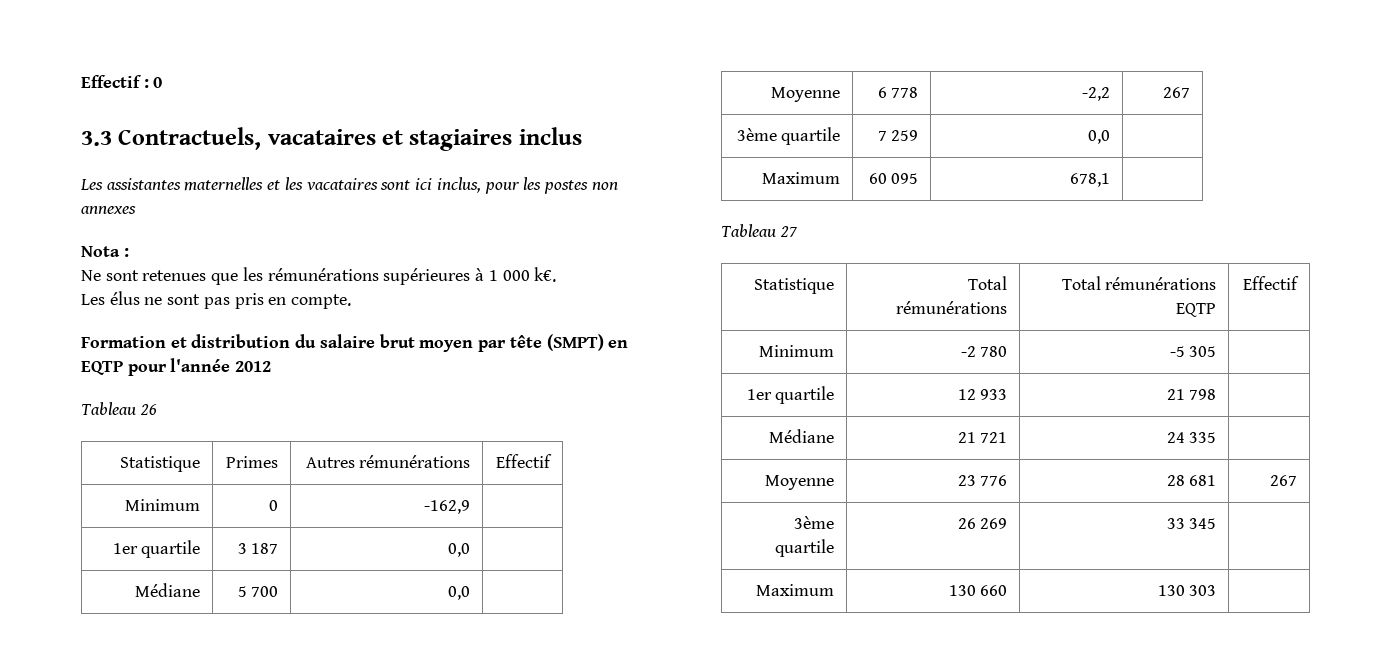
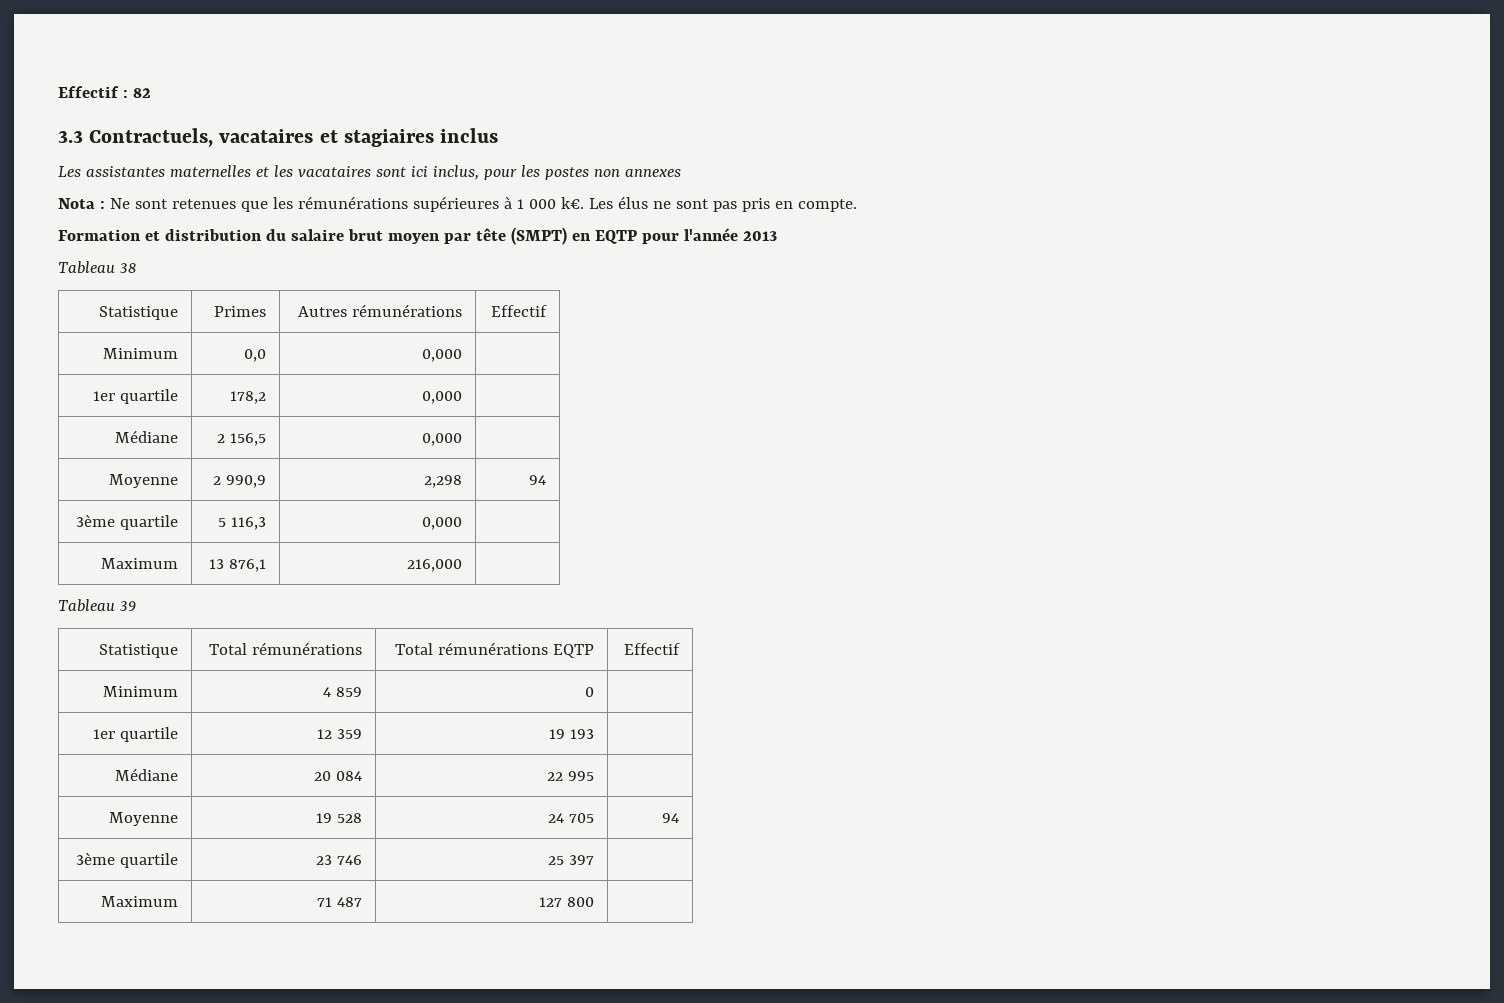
- Effectif : 0
+ Effectif : 82
- Nota :
- Ne sont retenues que les rémunérations supérieures à 1 000 k€.
- Les élus ne sont pas pris en compte.
+ Nota : Ne sont retenues que les rémunérations supérieures à 1 000 k€. Les élus ne sont pas pris en compte.
- Formation et distribution du salaire brut moyen par tête (SMPT) en EQTP pour l'année 2012
- Tableau 26
+ Formation et distribution du salaire brut moyen par tête (SMPT) en EQTP pour l'année 2013
+ Tableau 38
- Minimum | 0 | -162,9 |
- 1er quartile | 3 187 | 0,0 |
- Médiane | 5 700 | 0,0 |
- Moyenne | 6 778 | -2,2 | 267
- 3ème quartile | 7 259 | 0,0 |
- Maximum | 60 095 | 678,1 |
- Tableau 27
+ Minimum | 0,0 | 0,000 |
+ 1er quartile | 178,2 | 0,000 |
+ Médiane | 2 156,5 | 0,000 |
+ Moyenne | 2 990,9 | 2,298 | 94
+ 3ème quartile | 5 116,3 | 0,000 |
+ Maximum | 13 876,1 | 216,000 |
+ Tableau 39
- Minimum | -2 780 | -5 305 |
+ Minimum | 4 859 | 0 |
- 1er quartile | 12 933 | 21 798 |
- Médiane | 21 721 | 24 335 |
- Moyenne | 23 776 | 28 681 | 267
- 3ème quartile | 26 269 | 33 345 |
- Maximum | 130 660 | 130 303 |
+ 1er quartile | 12 359 | 19 193 |
+ Médiane | 20 084 | 22 995 |
+ Moyenne | 19 528 | 24 705 | 94
+ 3ème quartile | 23 746 | 25 397 |
+ Maximum | 71 487 | 127 800 |

